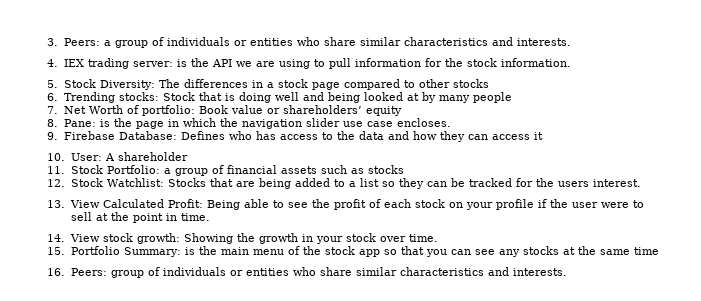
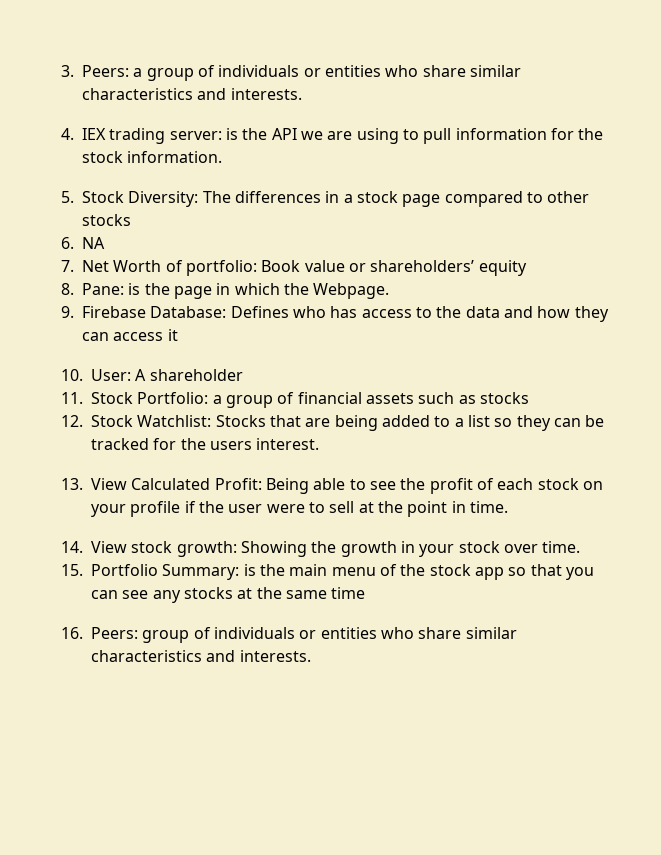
- 6. Trending stocks: Stock that is doing well and being looked at by many people
+ 6. NA
- 8. Pane: is the page in which the navigation slider use case encloses.
+ 8. Pane: is the page in which the Webpage.

